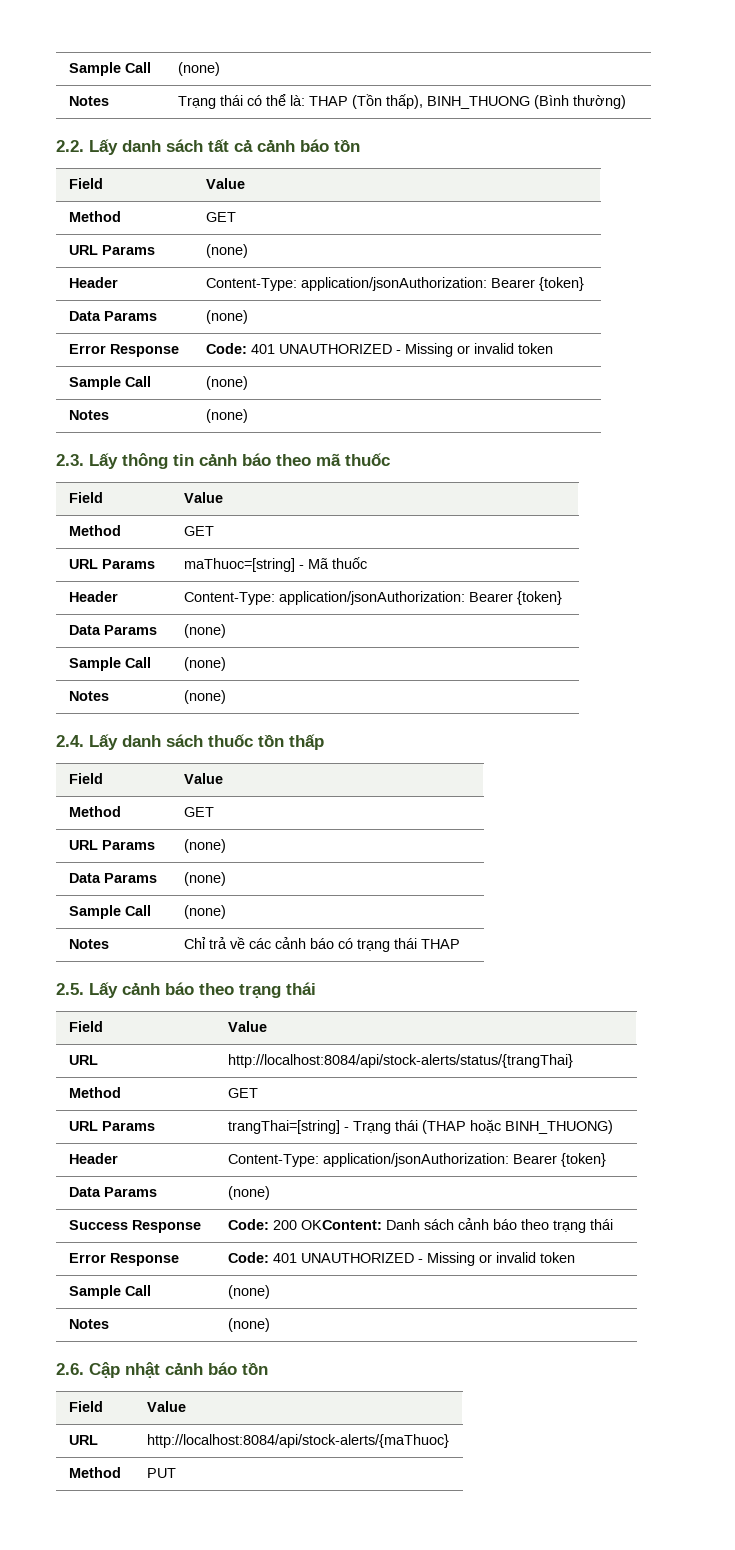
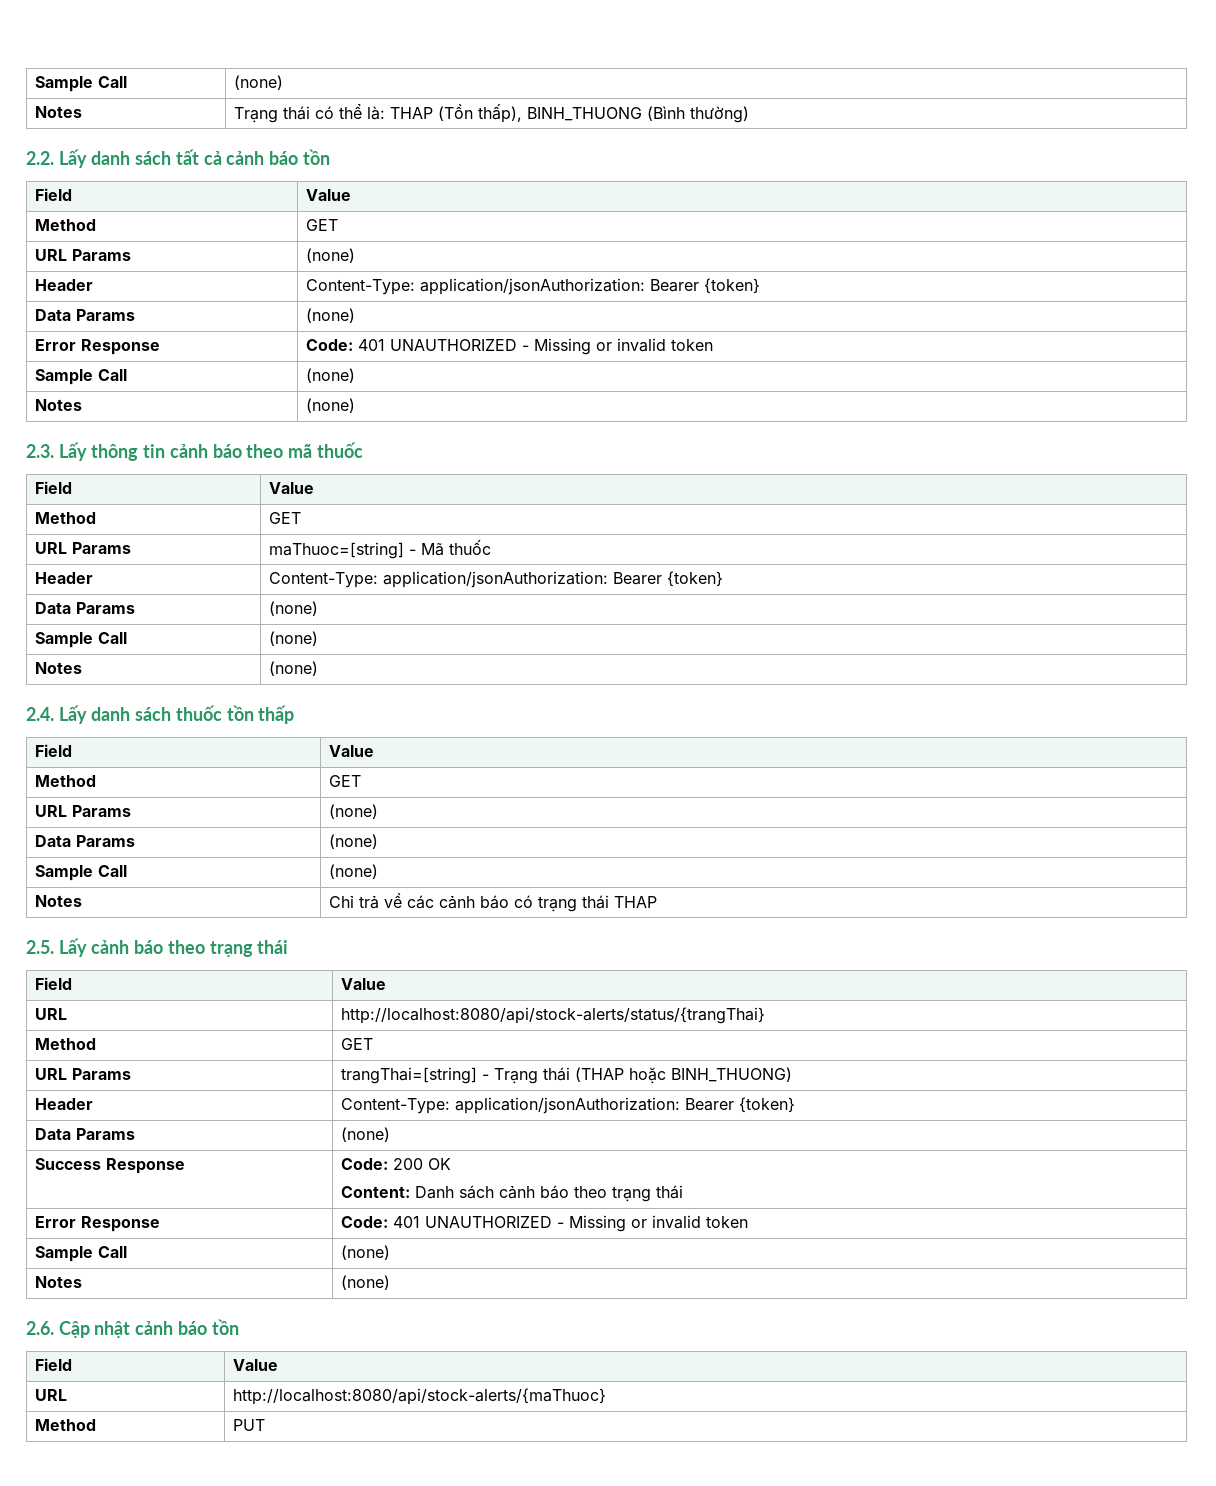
- URL | http://localhost:8084/api/stock-alerts/status/{trangThai}
+ URL | http://localhost:8080/api/stock-alerts/status/{trangThai}
- Success Response | Code: 200 OKContent: Danh sách cảnh báo theo trạng thái
+ Success Response | Code: 200 OK
+ Content: Danh sách cảnh báo theo trạng thái
- URL | http://localhost:8084/api/stock-alerts/{maThuoc}
+ URL | http://localhost:8080/api/stock-alerts/{maThuoc}

